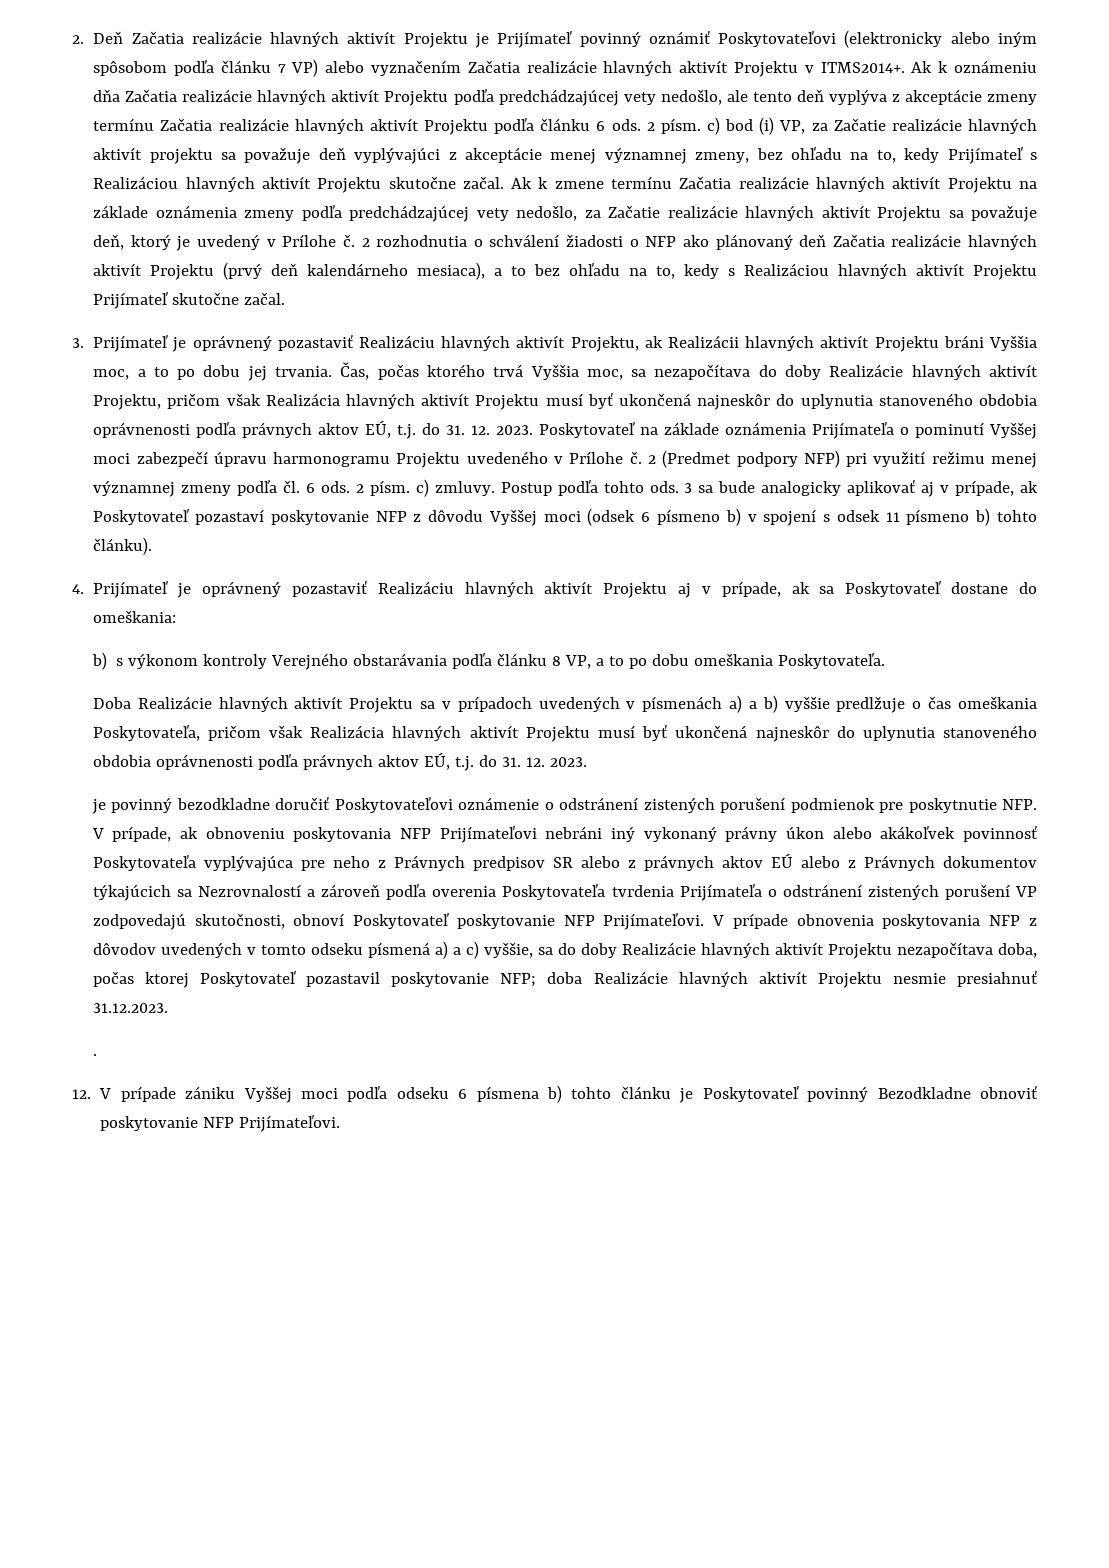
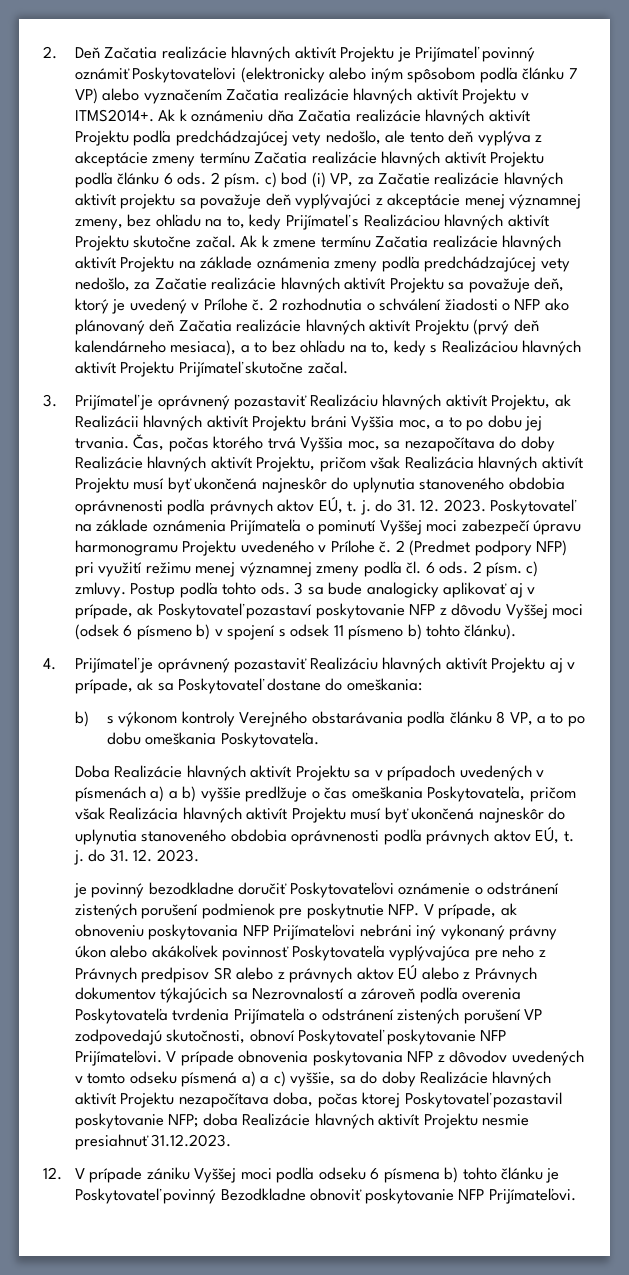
- Čas, počas ktorého trvá Vyššia moc, sa nezapočítava do doby Realizácie hlavných aktivít Projektu, pričom však Realizácia hlavných aktivít Projektu musí byť ukončená najneskôr do uplynutia stanoveného obdobia oprávnenosti podľa právnych aktov EÚ, t.j. do 31. 12. 2023.
+ Čas, počas ktorého trvá Vyššia moc, sa nezapočítava do doby Realizácie hlavných aktivít Projektu, pričom však Realizácia hlavných aktivít Projektu musí byť ukončená najneskôr do uplynutia stanoveného obdobia oprávnenosti podľa právnych aktov EÚ, t. j. do 31. 12. 2023.
- Doba Realizácie hlavných aktivít Projektu sa v prípadoch uvedených v písmenách a) a b) vyššie predlžuje o čas omeškania Poskytovateľa, pričom však Realizácia hlavných aktivít Projektu musí byť ukončená najneskôr do uplynutia stanoveného obdobia oprávnenosti podľa právnych aktov EÚ, t.j. do 31. 12. 2023.
+ Doba Realizácie hlavných aktivít Projektu sa v prípadoch uvedených v písmenách a) a b) vyššie predlžuje o čas omeškania Poskytovateľa, pričom však Realizácia hlavných aktivít Projektu musí byť ukončená najneskôr do uplynutia stanoveného obdobia oprávnenosti podľa právnych aktov EÚ, t. j. do 31. 12. 2023.
- .

